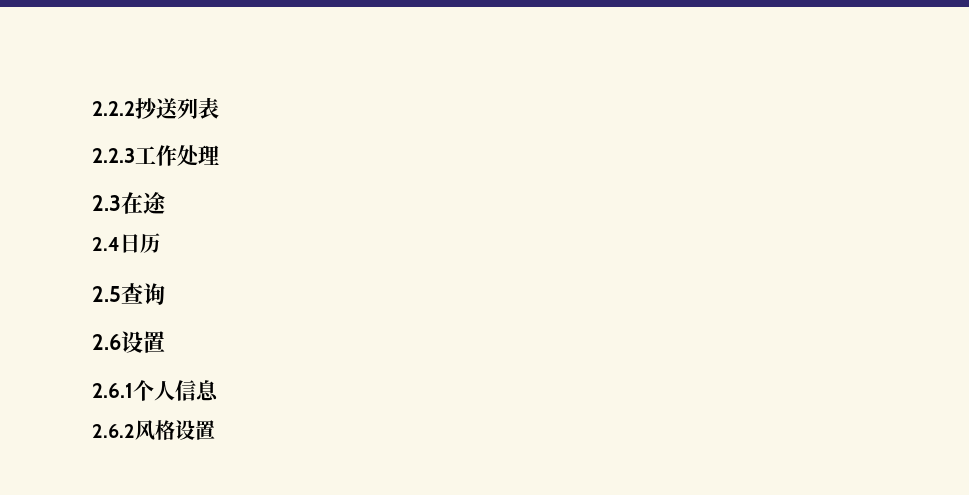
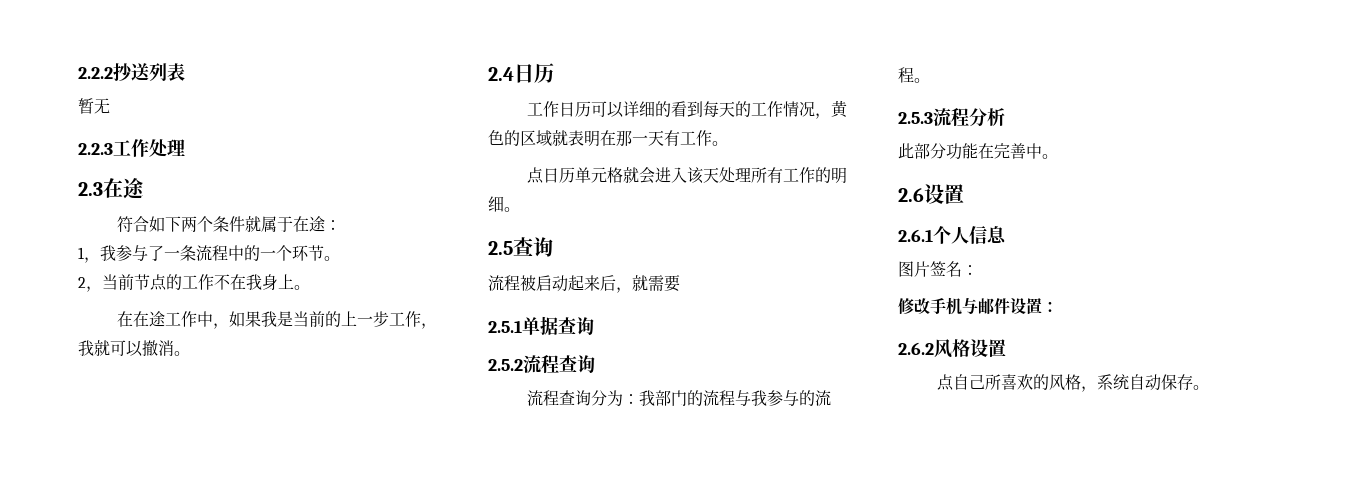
+ 暂无
+ 符合如下两个条件就属于在途：
+ 1，我参与了一条流程中的一个环节。
+ 2，当前节点的工作不在我身上。
+ 在在途工作中，如果我是当前的上一步工作，我就可以撤消。
  2.4日历
+ 工作日历可以详细的看到每天的工作情况，黄色的区域就表明在那一天有工作。
+ 点日历单元格就会进入该天处理所有工作的明细。
  2.5查询
+ 流程被启动起来后，就需要
+ 2.5.1单据查询
+ 2.5.2流程查询
+ 流程查询分为：我部门的流程与我参与的流程。
+ 2.5.3流程分析
+ 此部分功能在完善中。
+ 图片签名：
+ 修改手机与邮件设置：
  2.6.2风格设置
+ 点自己所喜欢的风格，系统自动保存。

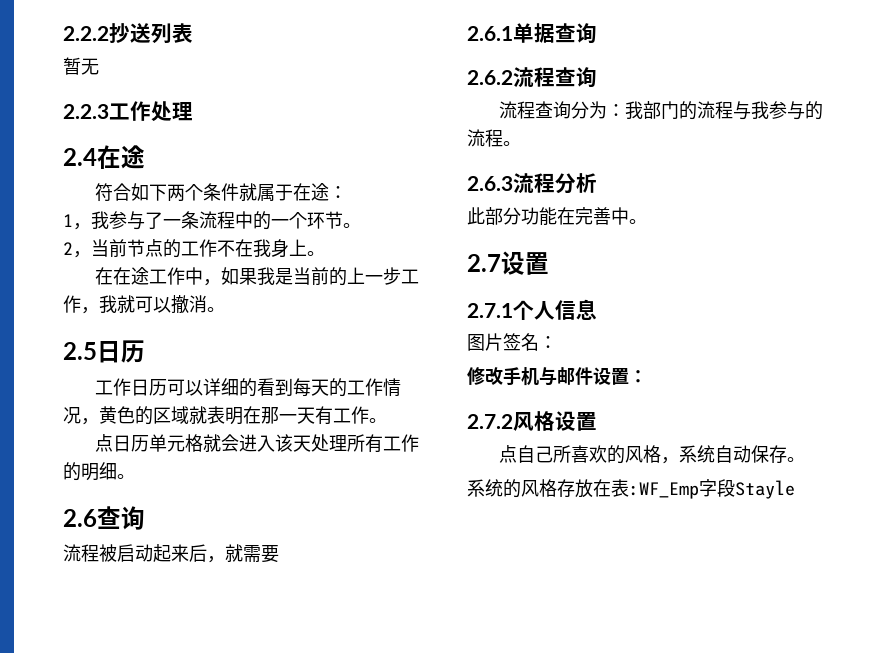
- 2.3在途
+ 2.4在途
- 2.4日历
+ 2.5日历
- 2.5查询
+ 2.6查询
- 2.5.1单据查询
+ 2.6.1单据查询
- 2.5.2流程查询
+ 2.6.2流程查询
- 2.5.3流程分析
+ 2.6.3流程分析
- 2.6设置
- 2.6.1个人信息
+ 2.7设置
+ 2.7.1个人信息
- 2.6.2风格设置
+ 2.7.2风格设置
+ 系统的风格存放在表:WF_Emp字段Stayle

